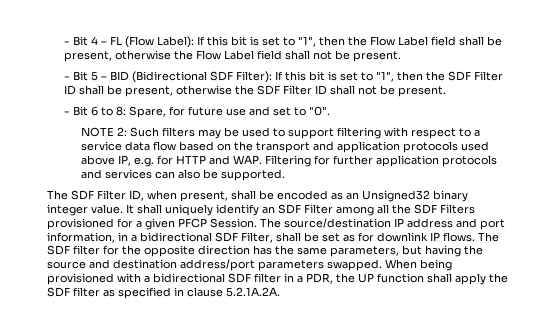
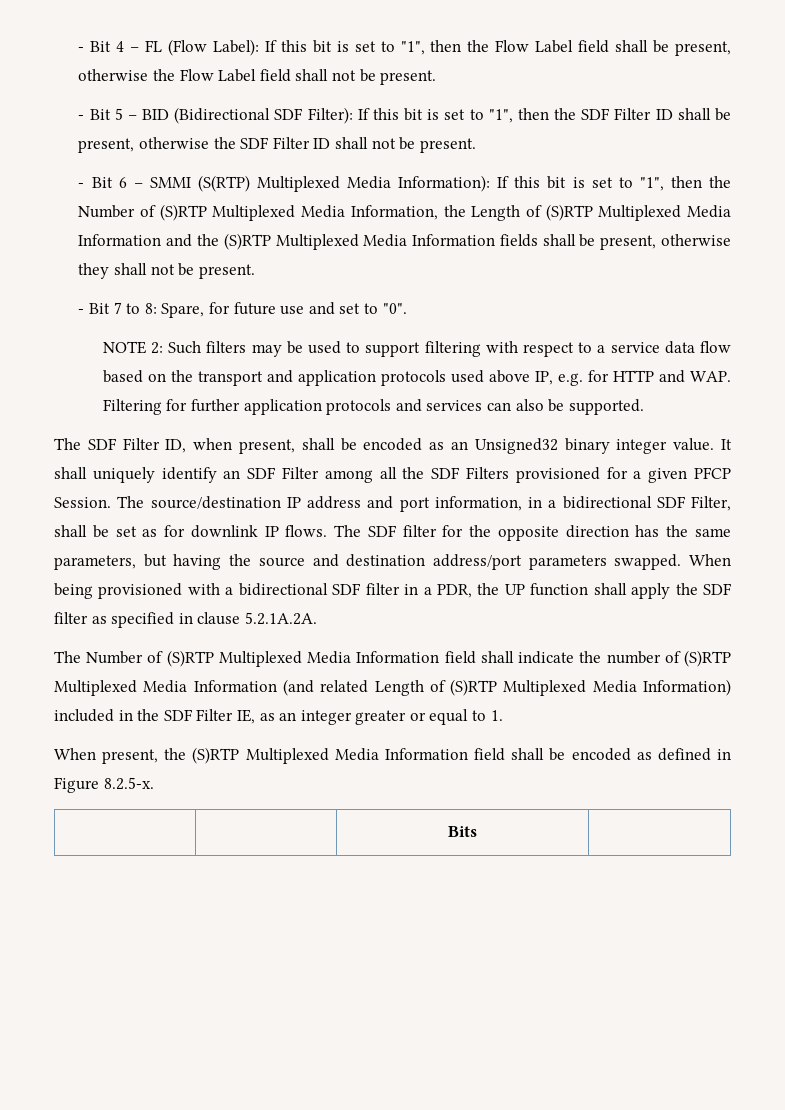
- - Bit 6 to 8: Spare, for future use and set to "0".
+ - Bit 6 – SMMI (S(RTP) Multiplexed Media Information): If this bit is set to "1", then the Number of (S)RTP Multiplexed Media Information, the Length of (S)RTP Multiplexed Media Information and the (S)RTP Multiplexed Media Information fields shall be present, otherwise they shall not be present.
+ - Bit 7 to 8: Spare, for future use and set to "0".
+ The Number of (S)RTP Multiplexed Media Information field shall indicate the number of (S)RTP Multiplexed Media Information (and related Length of (S)RTP Multiplexed Media Information) included in the SDF Filter IE, as an integer greater or equal to 1.
+ When present, the (S)RTP Multiplexed Media Information field shall be encoded as defined in Figure 8.2.5-x.
+ | | Bits |

